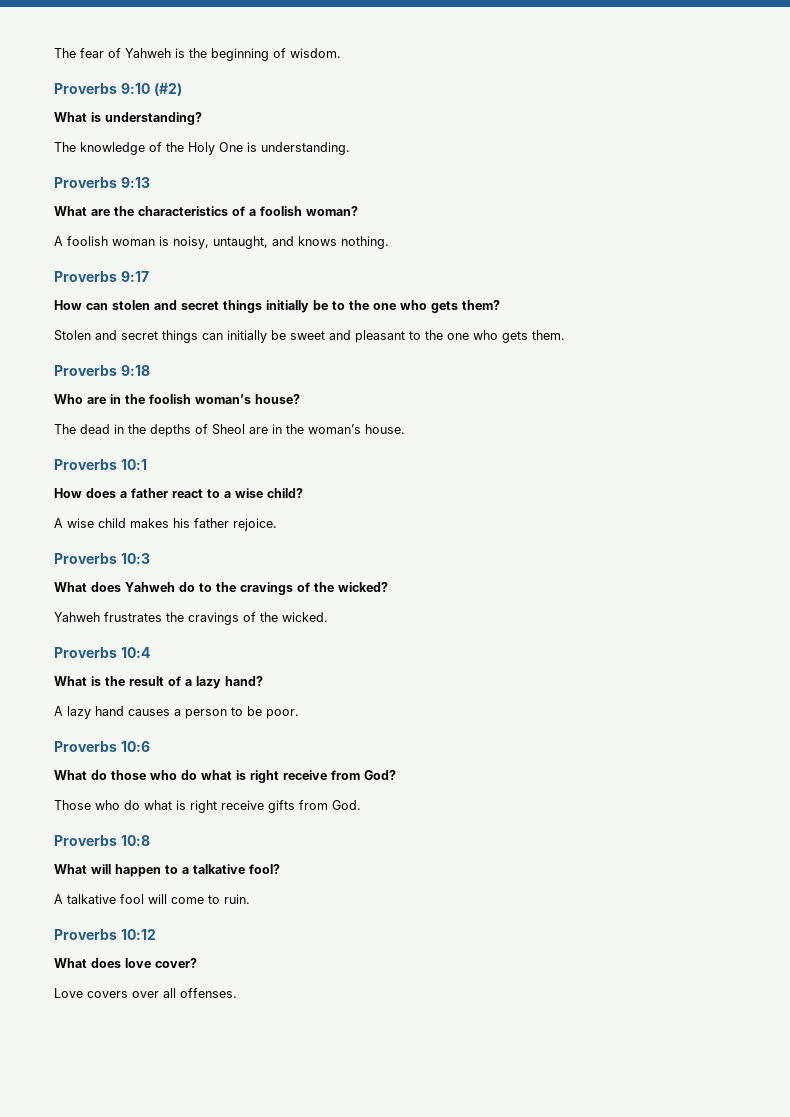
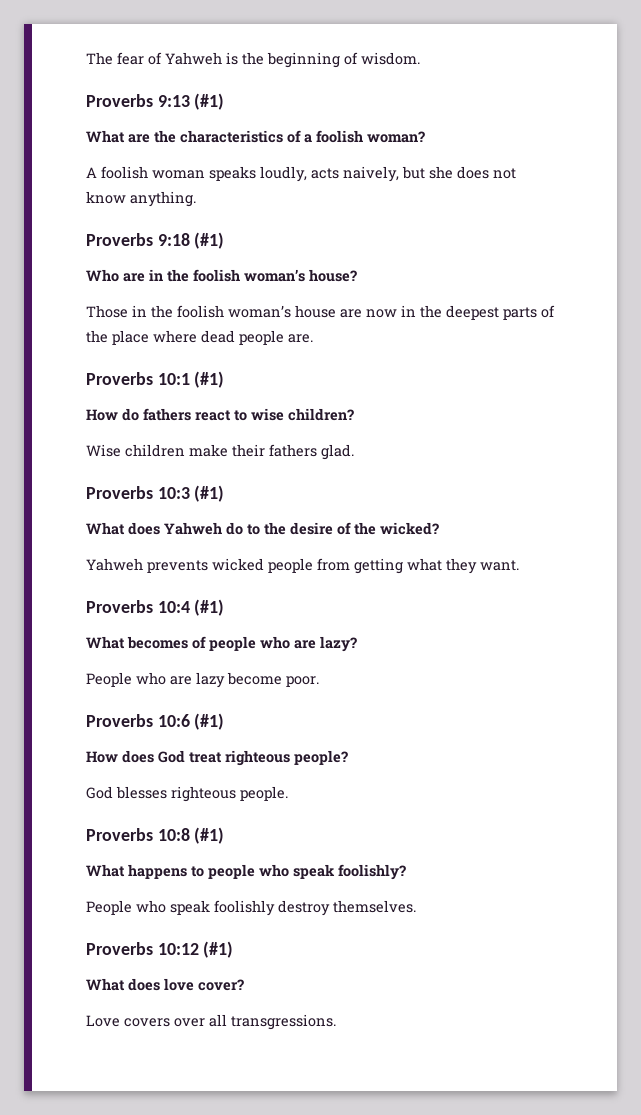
- Proverbs 9:10 (#2)
- What is understanding?
- The knowledge of the Holy One is understanding.
- Proverbs 9:13
+ Proverbs 9:13 (#1)
- A foolish woman is noisy, untaught, and knows nothing.
- Proverbs 9:17
- How can stolen and secret things initially be to the one who gets them?
- Stolen and secret things can initially be sweet and pleasant to the one who gets them.
+ A foolish woman speaks loudly, acts naively, but she does not know anything.
- Proverbs 9:18
+ Proverbs 9:18 (#1)
- The dead in the depths of Sheol are in the woman’s house.
+ Those in the foolish woman’s house are now in the deepest parts of the place where dead people are.
- Proverbs 10:1
- How does a father react to a wise child?
- A wise child makes his father rejoice.
+ Proverbs 10:1 (#1)
+ How do fathers react to wise children?
+ Wise children make their fathers glad.
- Proverbs 10:3
+ Proverbs 10:3 (#1)
- What does Yahweh do to the cravings of the wicked?
+ What does Yahweh do to the desire of the wicked?
- Yahweh frustrates the cravings of the wicked.
+ Yahweh prevents wicked people from getting what they want.
- Proverbs 10:4
- What is the result of a lazy hand?
- A lazy hand causes a person to be poor.
- Proverbs 10:6
- What do those who do what is right receive from God?
- Those who do what is right receive gifts from God.
+ Proverbs 10:4 (#1)
+ What becomes of people who are lazy?
+ People who are lazy become poor.
+ Proverbs 10:6 (#1)
+ How does God treat righteous people?
+ God blesses righteous people.
- Proverbs 10:8
- What will happen to a talkative fool?
- A talkative fool will come to ruin.
+ Proverbs 10:8 (#1)
+ What happens to people who speak foolishly?
+ People who speak foolishly destroy themselves.
- Proverbs 10:12
+ Proverbs 10:12 (#1)
- Love covers over all offenses.
+ Love covers over all transgressions.

